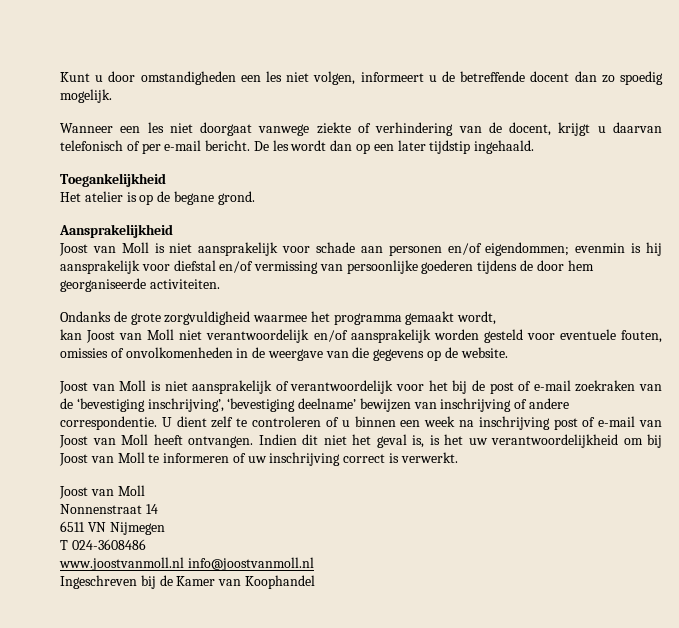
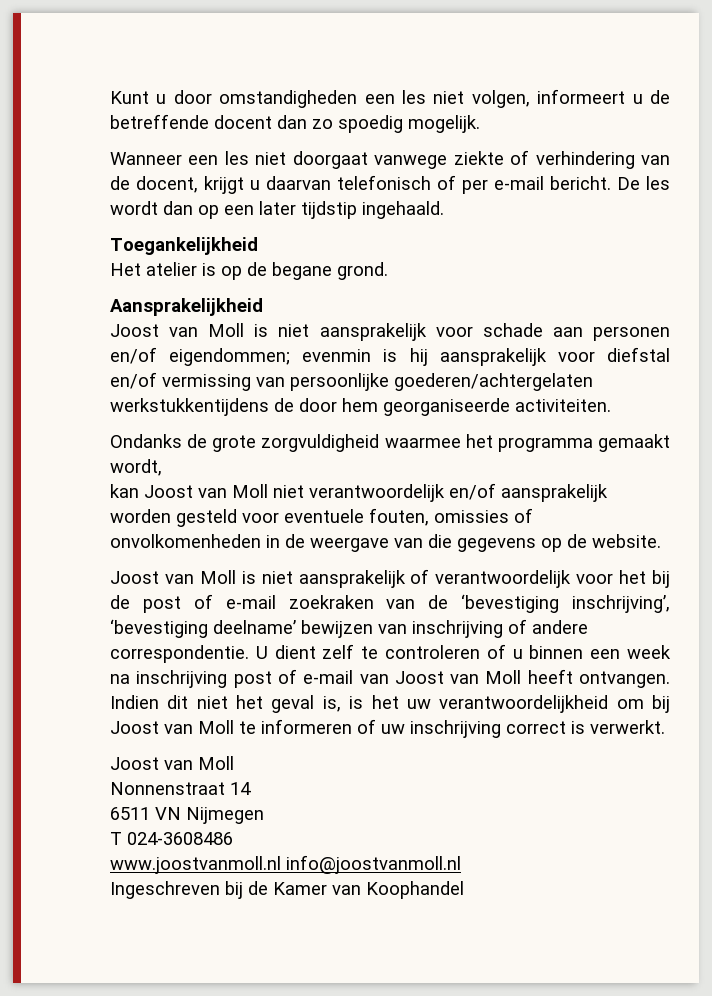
- Joost van Moll is niet aansprakelijk voor schade aan personen en/of eigendommen; evenmin is hij aansprakelijk voor diefstal en/of vermissing van persoonlijke goederen tijdens de door hem georganiseerde activiteiten.
+ Joost van Moll is niet aansprakelijk voor schade aan personen en/of eigendommen; evenmin is hij aansprakelijk voor diefstal en/of vermissing van persoonlijke goederen/achtergelaten werkstukkentijdens de door hem georganiseerde activiteiten.

